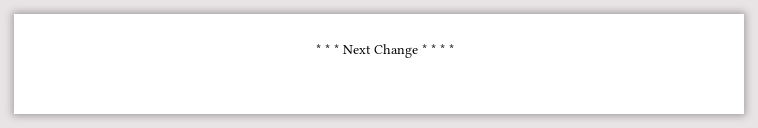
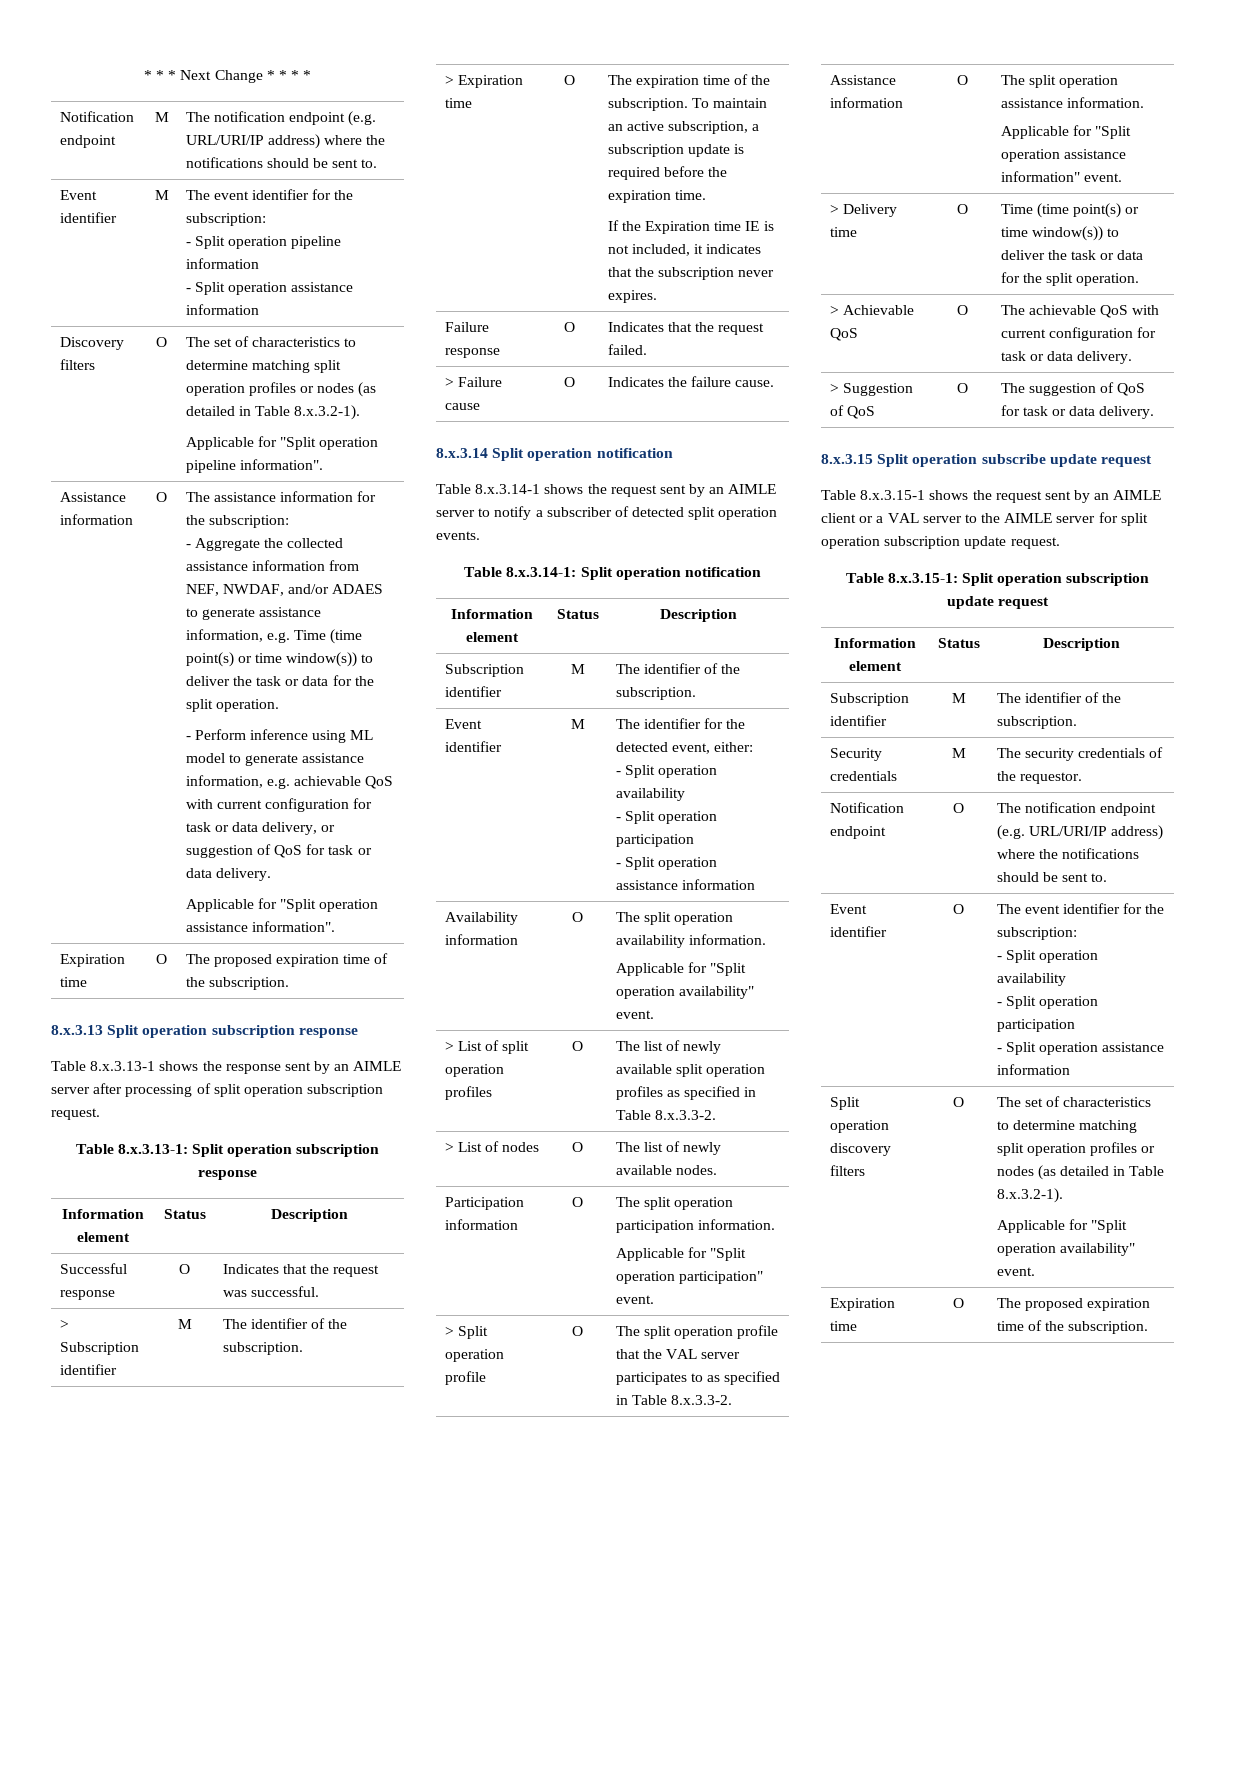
+ Notification endpoint | M | The notification endpoint (e.g. URL/URI/IP address) where the notifications should be sent to.
+ Event identifier | M | The event identifier for the subscription:
+ - Split operation pipeline information
+ - Split operation assistance information
+ Discovery filters | O | The set of characteristics to determine matching split operation profiles or nodes (as detailed in Table 8.x.3.2-1).
+ Applicable for "Split operation pipeline information".
+ Assistance information | O | The assistance information for the subscription:
+ - Aggregate the collected assistance information from NEF, NWDAF, and/or ADAES to generate assistance information, e.g. Time (time point(s) or time window(s)) to deliver the task or data for the split operation.
+ - Perform inference using ML model to generate assistance information, e.g. achievable QoS with current configuration for task or data delivery, or suggestion of QoS for task or data delivery.
+ Applicable for "Split operation assistance information".
+ Expiration time | O | The proposed expiration time of the subscription.
+ 8.x.3.13 Split operation subscription response
+ Table 8.x.3.13-1 shows the response sent by an AIMLE server after processing of split operation subscription request.
+ Table 8.x.3.13-1: Split operation subscription response
+ Information element | Status | Description
+ Successful response | O | Indicates that the request was successful.
+ > Subscription identifier | M | The identifier of the subscription.
+ > Expiration time | O | The expiration time of the subscription. To maintain an active subscription, a subscription update is required before the expiration time.
+ If the Expiration time IE is not included, it indicates that the subscription never expires.
+ Failure response | O | Indicates that the request failed.
+ > Failure cause | O | Indicates the failure cause.
+ 8.x.3.14 Split operation notification
+ Table 8.x.3.14-1 shows the request sent by an AIMLE server to notify a subscriber of detected split operation events.
+ Table 8.x.3.14-1: Split operation notification
+ Information element | Status | Description
+ Subscription identifier | M | The identifier of the subscription.
+ Event identifier | M | The identifier for the detected event, either:
+ - Split operation availability
+ - Split operation participation
+ - Split operation assistance information
+ Availability information | O | The split operation availability information.
+ Applicable for "Split operation availability" event.
+ > List of split operation profiles | O | The list of newly available split operation profiles as specified in Table 8.x.3.3-2.
+ > List of nodes | O | The list of newly available nodes.
+ Participation information | O | The split operation participation information.
+ Applicable for "Split operation participation" event.
+ > Split operation profile | O | The split operation profile that the VAL server participates to as specified in Table 8.x.3.3-2.
+ Assistance information | O | The split operation assistance information.
+ Applicable for "Split operation assistance information" event.
+ > Delivery time | O | Time (time point(s) or time window(s)) to deliver the task or data for the split operation.
+ > Achievable QoS | O | The achievable QoS with current configuration for task or data delivery.
+ > Suggestion of QoS | O | The suggestion of QoS for task or data delivery.
+ 8.x.3.15 Split operation subscribe update request
+ Table 8.x.3.15-1 shows the request sent by an AIMLE client or a VAL server to the AIMLE server for split operation subscription update request.
+ Table 8.x.3.15-1: Split operation subscription update request
+ Information element | Status | Description
+ Subscription identifier | M | The identifier of the subscription.
+ Security credentials | M | The security credentials of the requestor.
+ Notification endpoint | O | The notification endpoint (e.g. URL/URI/IP address) where the notifications should be sent to.
+ Event identifier | O | The event identifier for the subscription:
+ - Split operation availability
+ - Split operation participation
+ - Split operation assistance information
+ Split operation discovery filters | O | The set of characteristics to determine matching split operation profiles or nodes (as detailed in Table 8.x.3.2-1).
+ Applicable for "Split operation availability" event.
+ Expiration time | O | The proposed expiration time of the subscription.

